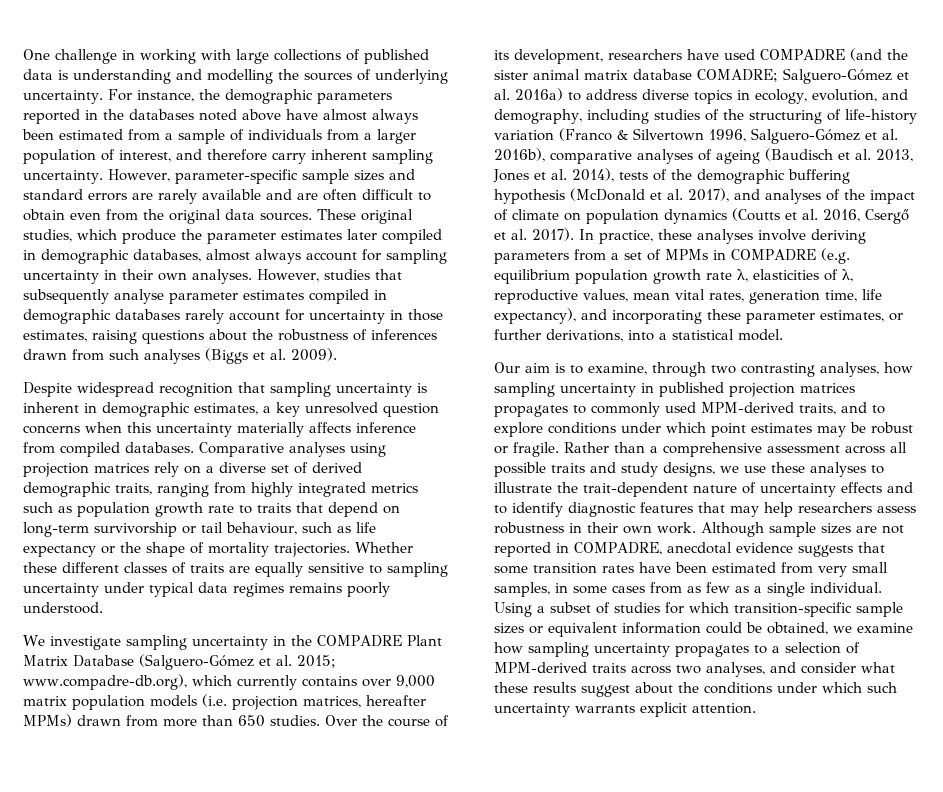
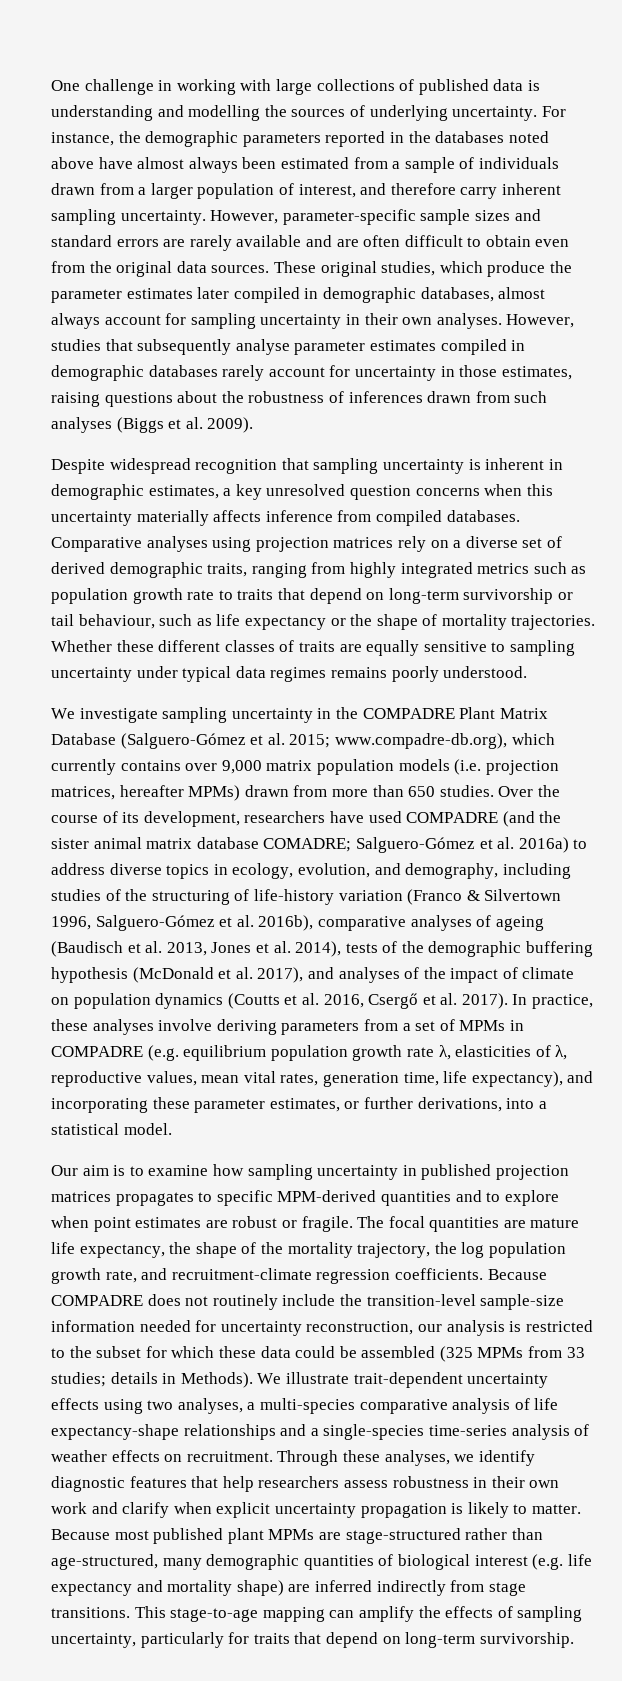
- For instance, the demographic parameters reported in the databases noted above have almost always been estimated from a sample of individuals from a larger population of interest, and therefore carry inherent sampling uncertainty.
+ For instance, the demographic parameters reported in the databases noted above have almost always been estimated from a sample of individuals drawn from a larger population of interest, and therefore carry inherent sampling uncertainty.
- Our aim is to examine, through two contrasting analyses, how sampling uncertainty in published projection matrices propagates to commonly used MPM-derived traits, and to explore conditions under which point estimates may be robust or fragile. Rather than a comprehensive assessment across all possible traits and study designs, we use these analyses to illustrate the trait-dependent nature of uncertainty effects and to identify diagnostic features that may help researchers assess robustness in their own work. Although sample sizes are not reported in COMPADRE, anecdotal evidence suggests that some transition rates have been estimated from very small samples, in some cases from as few as a single individual. Using a subset of studies for which transition-specific sample sizes or equivalent information could be obtained, we examine how sampling uncertainty propagates to a selection of MPM-derived traits across two analyses, and consider what these results suggest about the conditions under which such uncertainty warrants explicit attention.
+ Our aim is to examine how sampling uncertainty in published projection matrices propagates to specific MPM-derived quantities and to explore when point estimates are robust or fragile. The focal quantities are mature life expectancy, the shape of the mortality trajectory, the log population growth rate, and recruitment-climate regression coefficients. Because COMPADRE does not routinely include the transition-level sample-size information needed for uncertainty reconstruction, our analysis is restricted to the subset for which these data could be assembled (325 MPMs from 33 studies; details in Methods). We illustrate trait-dependent uncertainty effects using two analyses, a multi-species comparative analysis of life expectancy-shape relationships and a single-species time-series analysis of weather effects on recruitment. Through these analyses, we identify diagnostic features that help researchers assess robustness in their own work and clarify when explicit uncertainty propagation is likely to matter. Because most published plant MPMs are stage-structured rather than age-structured, many demographic quantities of biological interest (e.g. life expectancy and mortality shape) are inferred indirectly from stage transitions. This stage-to-age mapping can amplify the effects of sampling uncertainty, particularly for traits that depend on long-term survivorship.

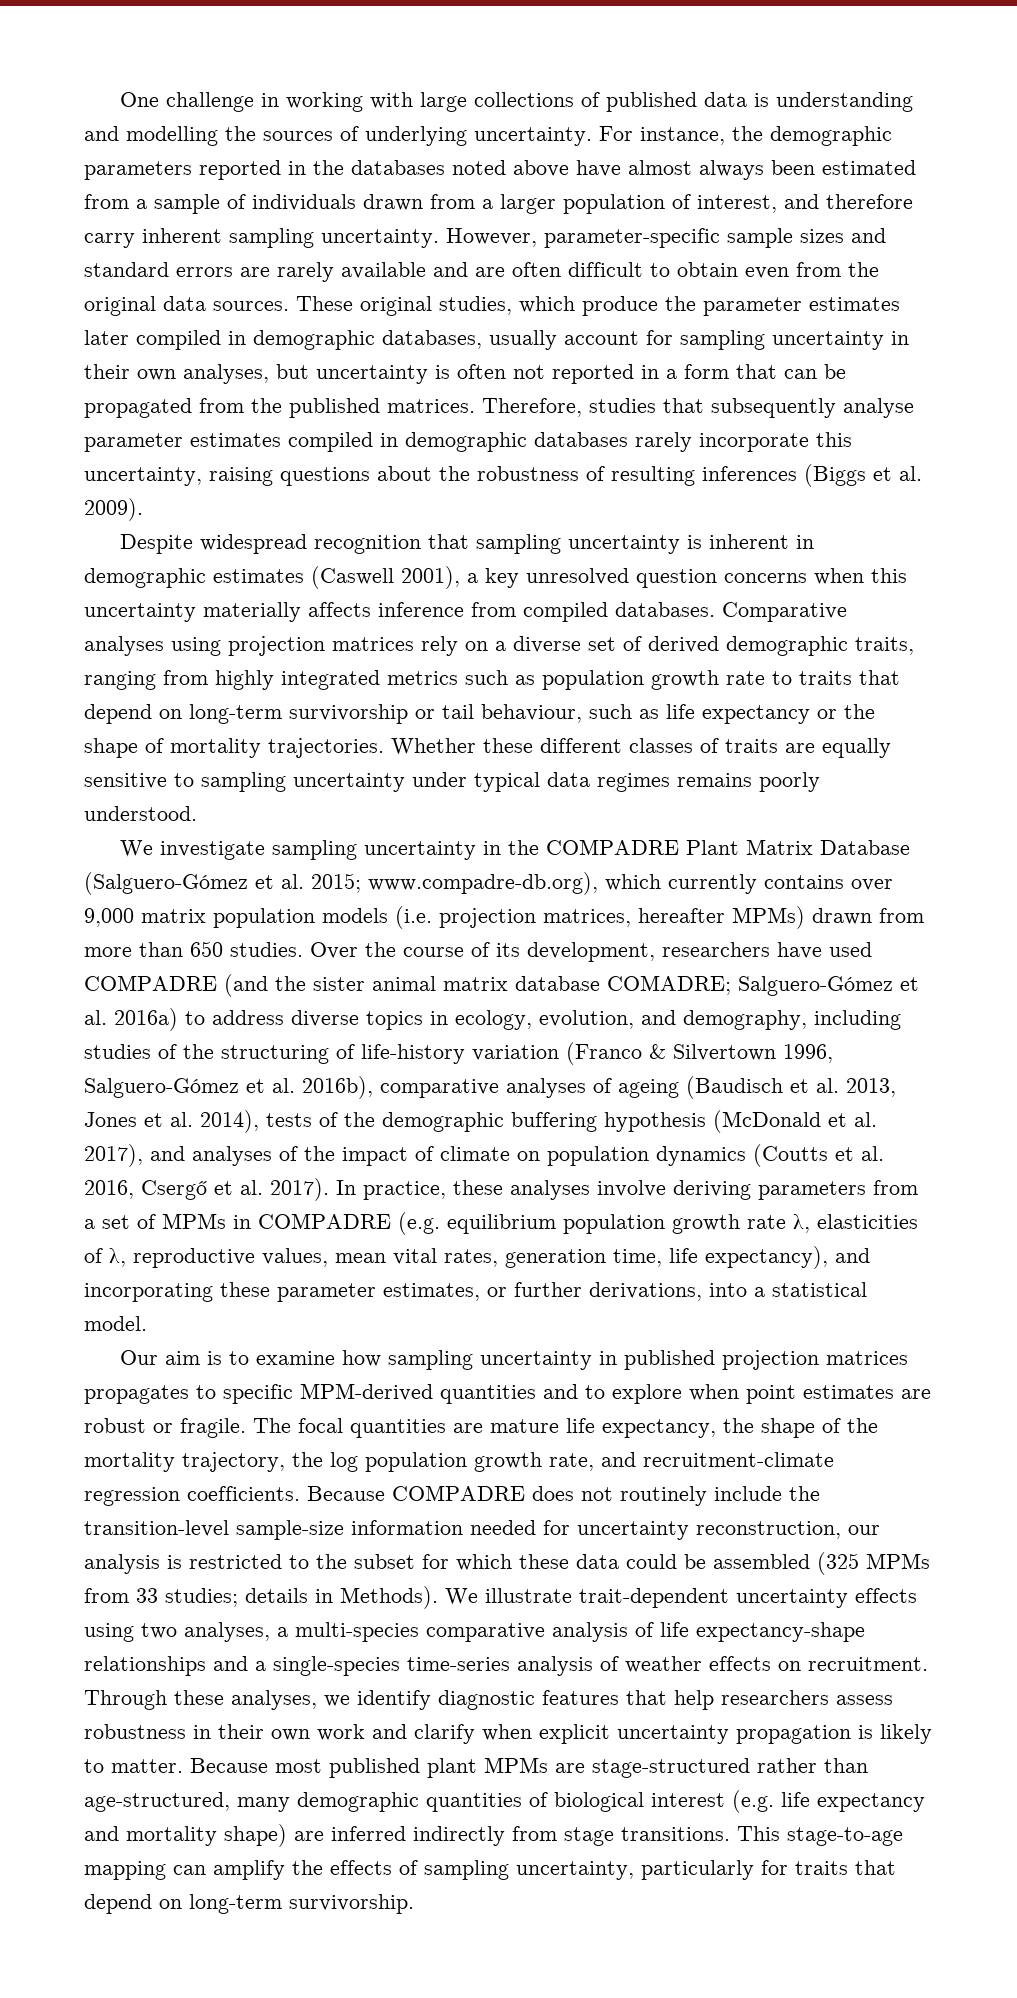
- These original studies, which produce the parameter estimates later compiled in demographic databases, almost always account for sampling uncertainty in their own analyses. However, studies that subsequently analyse parameter estimates compiled in demographic databases rarely account for uncertainty in those estimates, raising questions about the robustness of inferences drawn from such analyses (Biggs et al. 2009).
+ These original studies, which produce the parameter estimates later compiled in demographic databases, usually account for sampling uncertainty in their own analyses, but uncertainty is often not reported in a form that can be propagated from the published matrices. Therefore, studies that subsequently analyse parameter estimates compiled in demographic databases rarely incorporate this uncertainty, raising questions about the robustness of resulting inferences (Biggs et al. 2009).
- Despite widespread recognition that sampling uncertainty is inherent in demographic estimates, a key unresolved question concerns when this uncertainty materially affects inference from compiled databases.
+ Despite widespread recognition that sampling uncertainty is inherent in demographic estimates (Caswell 2001), a key unresolved question concerns when this uncertainty materially affects inference from compiled databases.

